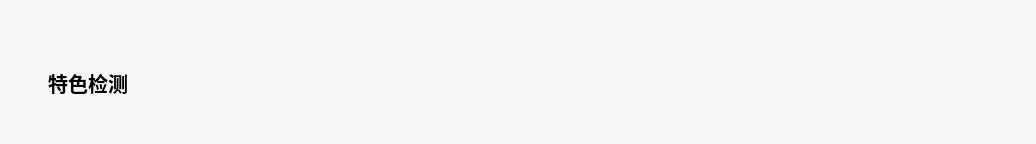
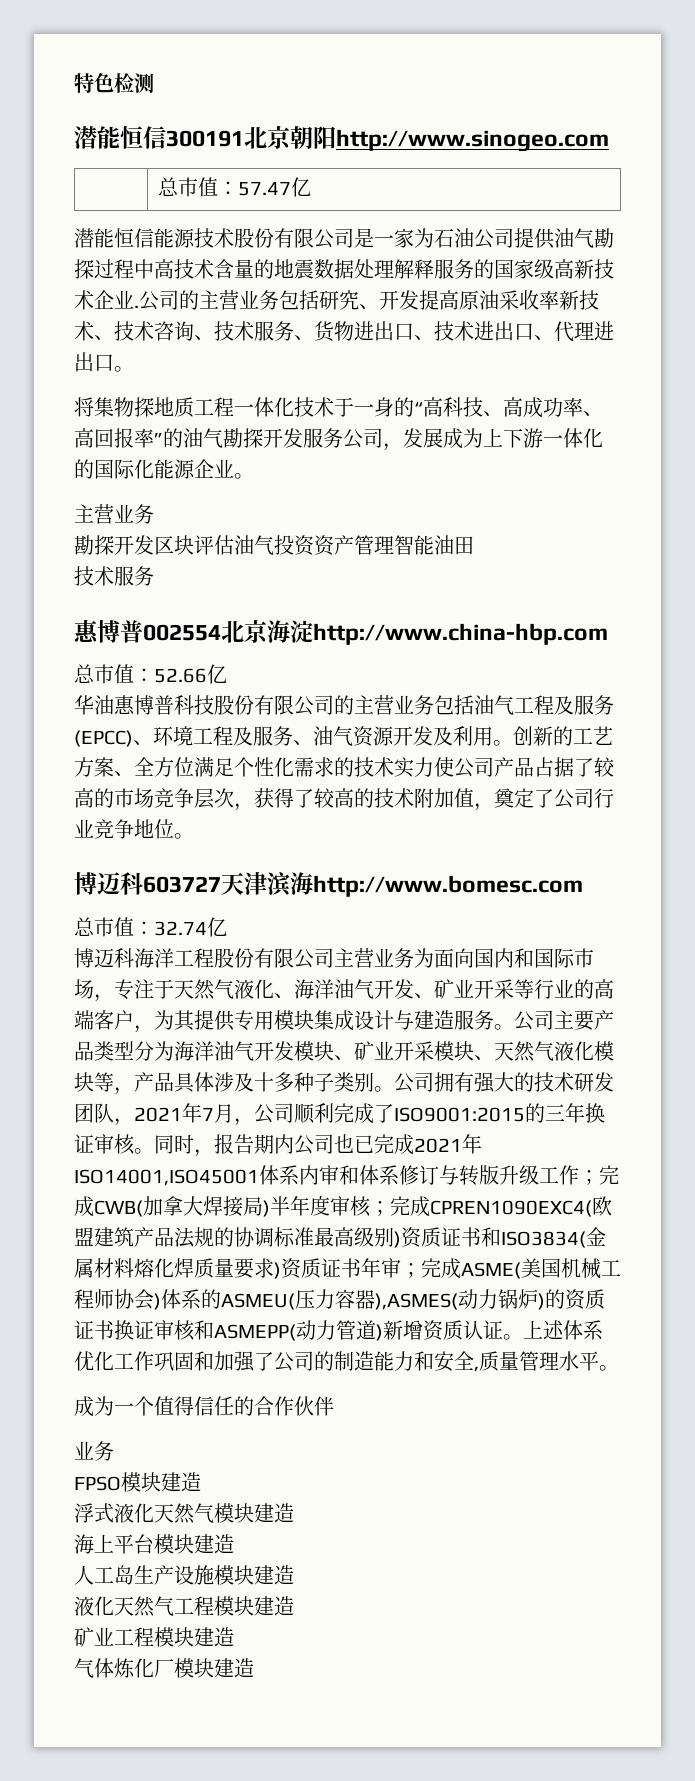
+ 潜能恒信300191北京朝阳http://www.sinogeo.com
+ | 总市值：57.47亿
+ 潜能恒信能源技术股份有限公司是一家为石油公司提供油气勘探过程中高技术含量的地震数据处理解释服务的国家级高新技术企业.公司的主营业务包括研究、开发提高原油采收率新技术、技术咨询、技术服务、货物进出口、技术进出口、代理进出口。
+ 将集物探地质工程一体化技术于一身的“高科技、高成功率、高回报率”的油气勘探开发服务公司，发展成为上下游一体化的国际化能源企业。
+ 主营业务
+ 勘探开发区块评估油气投资资产管理智能油田
+ 技术服务
+ 惠博普002554北京海淀http://www.china-hbp.com
+ 总市值：52.66亿
+ 华油惠博普科技股份有限公司的主营业务包括油气工程及服务(EPCC)、环境工程及服务、油气资源开发及利用。创新的工艺方案、全方位满足个性化需求的技术实力使公司产品占据了较高的市场竞争层次，获得了较高的技术附加值，奠定了公司行业竞争地位。
+ 博迈科603727天津滨海http://www.bomesc.com
+ 总市值：32.74亿
+ 博迈科海洋工程股份有限公司主营业务为面向国内和国际市场，专注于天然气液化、海洋油气开发、矿业开采等行业的高端客户，为其提供专用模块集成设计与建造服务。公司主要产品类型分为海洋油气开发模块、矿业开采模块、天然气液化模块等，产品具体涉及十多种子类别。公司拥有强大的技术研发团队，2021年7月，公司顺利完成了ISO9001:2015的三年换证审核。同时，报告期内公司也已完成2021年ISO14001,ISO45001体系内审和体系修订与转版升级工作；完成CWB(加拿大焊接局)半年度审核；完成CPREN1090EXC4(欧盟建筑产品法规的协调标准最高级别)资质证书和ISO3834(金属材料熔化焊质量要求)资质证书年审；完成ASME(美国机械工程师协会)体系的ASMEU(压力容器),ASMES(动力锅炉)的资质证书换证审核和ASMEPP(动力管道)新增资质认证。上述体系优化工作巩固和加强了公司的制造能力和安全,质量管理水平。
+ 成为一个值得信任的合作伙伴
+ 业务
+ FPSO模块建造
+ 浮式液化天然气模块建造
+ 海上平台模块建造
+ 人工岛生产设施模块建造
+ 液化天然气工程模块建造
+ 矿业工程模块建造
+ 气体炼化厂模块建造

